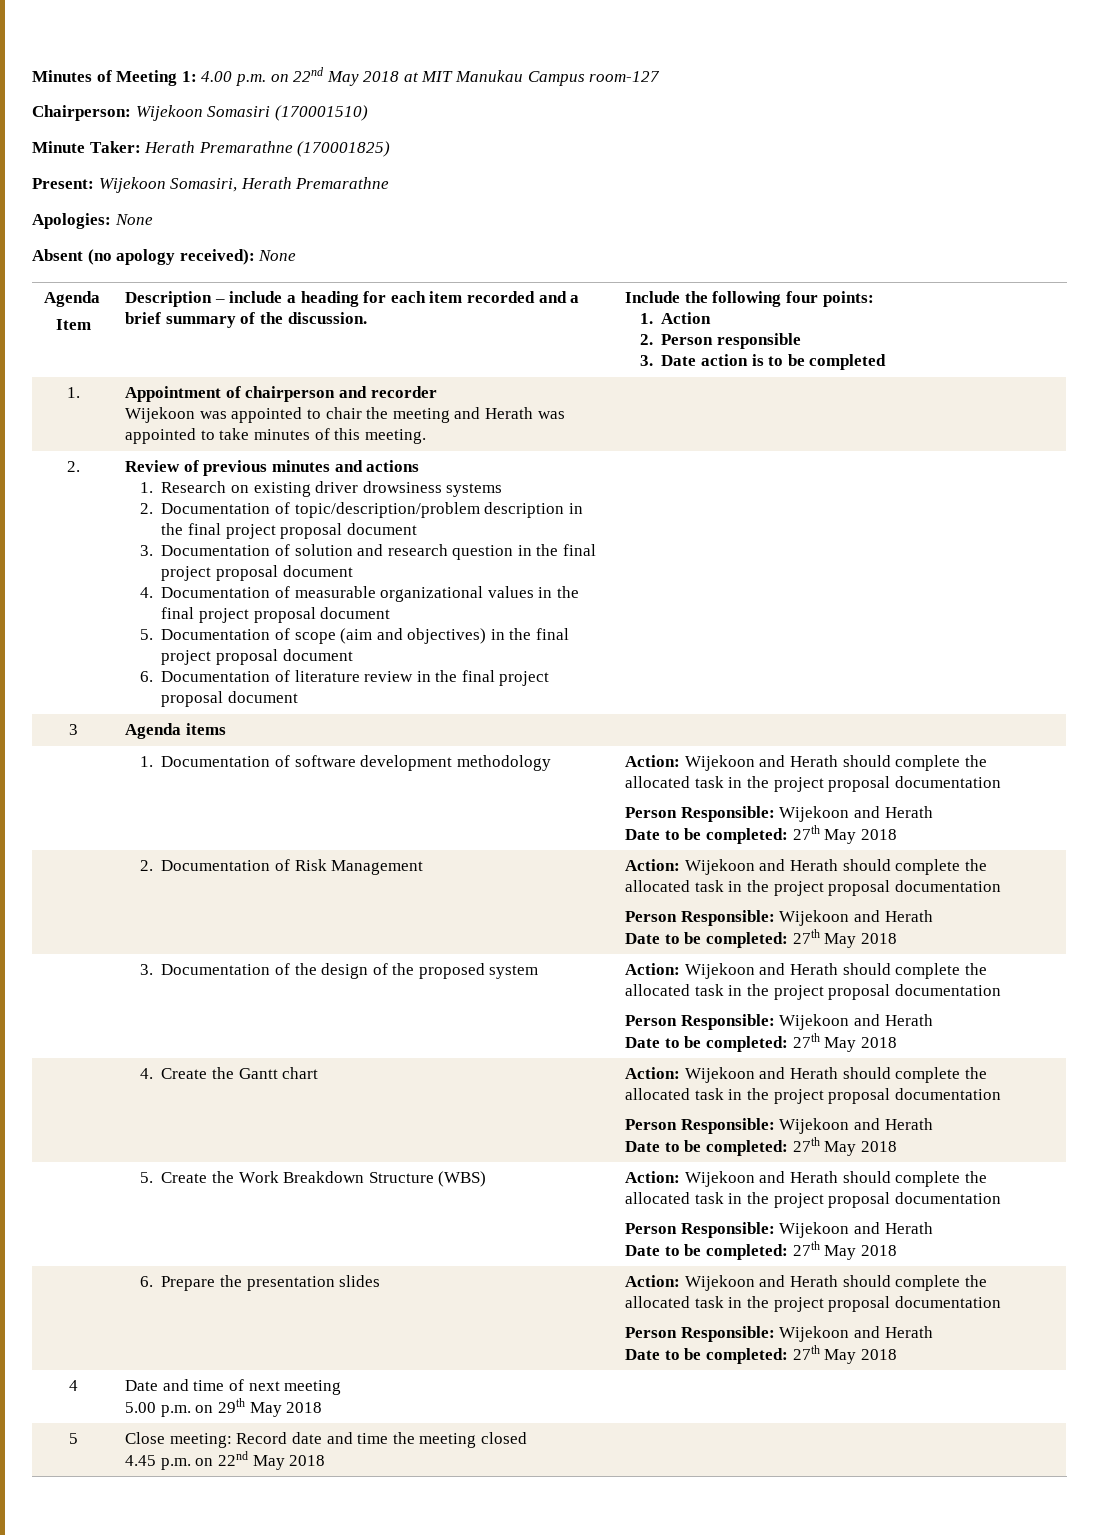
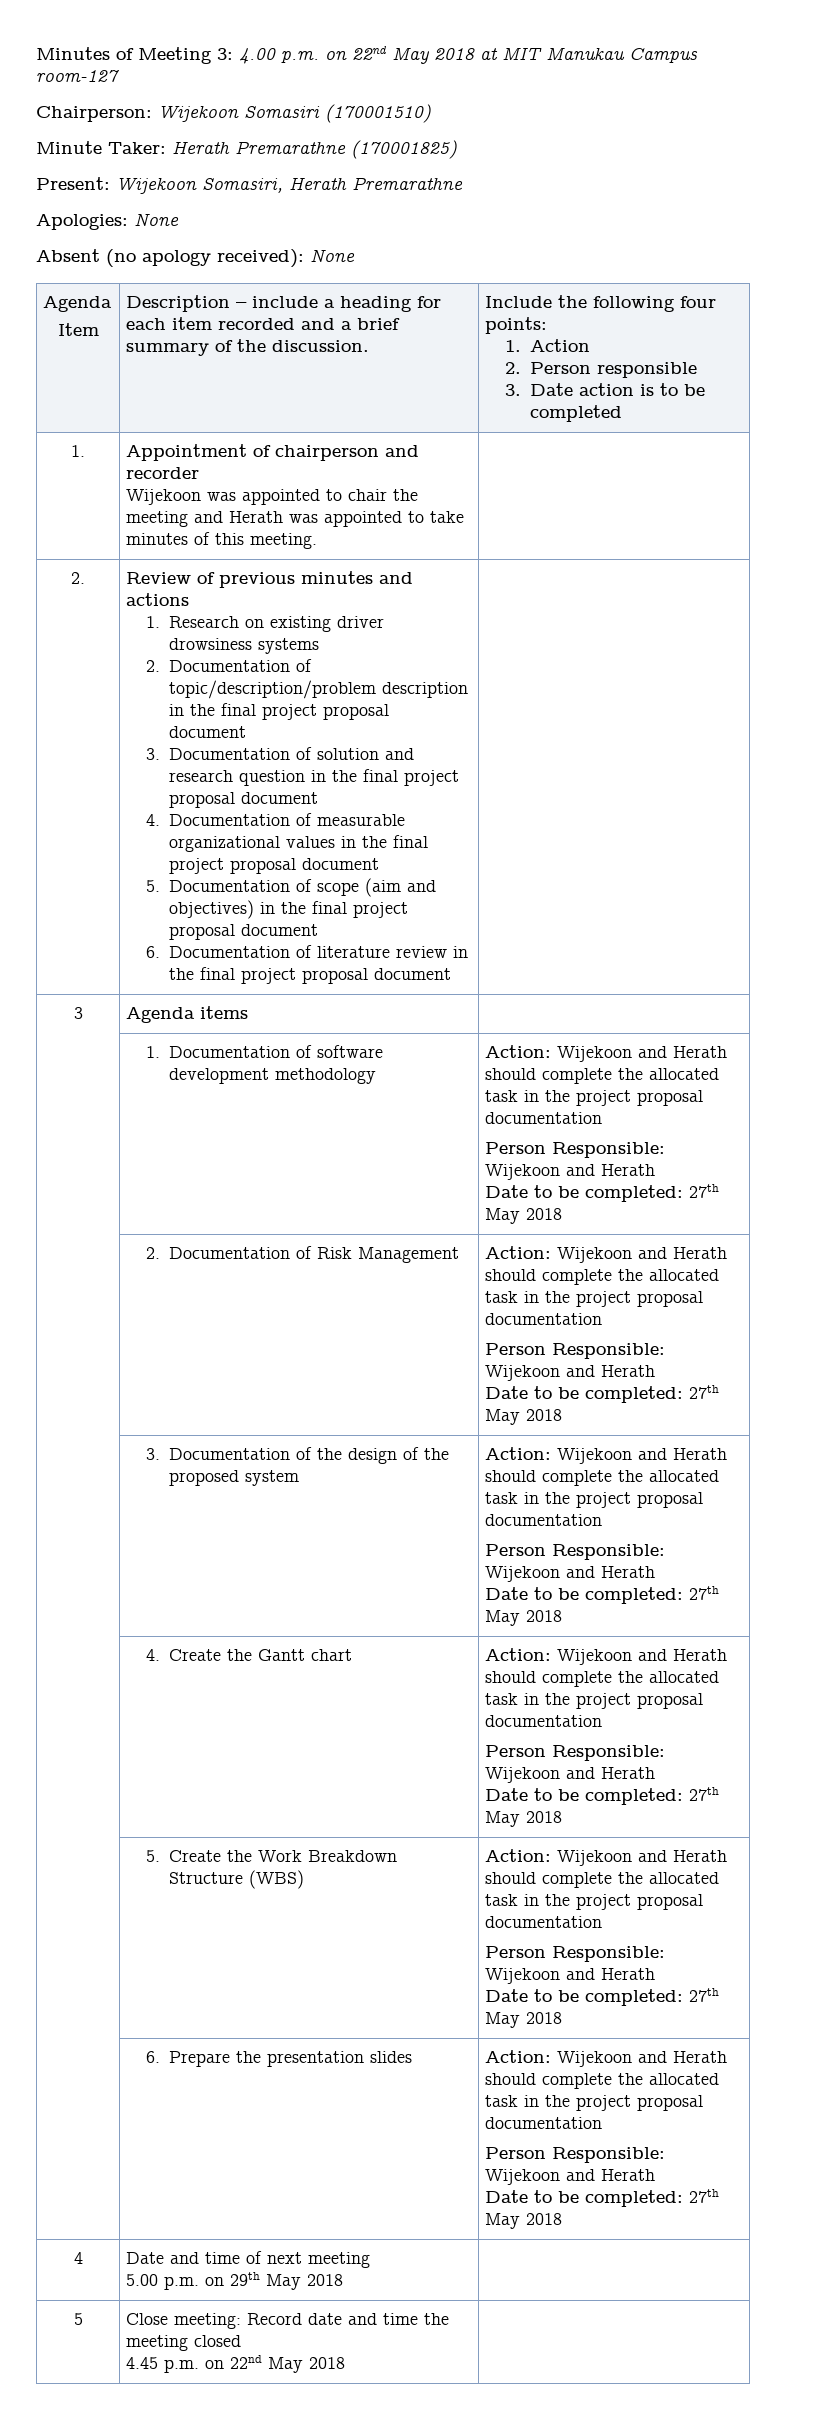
- Minutes of Meeting 1: 4.00 p.m. on 22nd May 2018 at MIT Manukau Campus room-127
+ Minutes of Meeting 3: 4.00 p.m. on 22nd May 2018 at MIT Manukau Campus room-127

